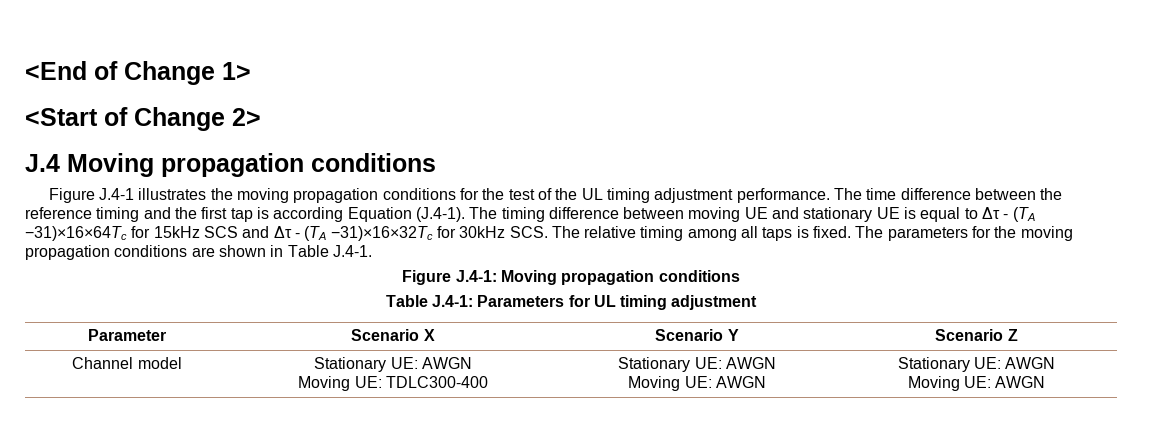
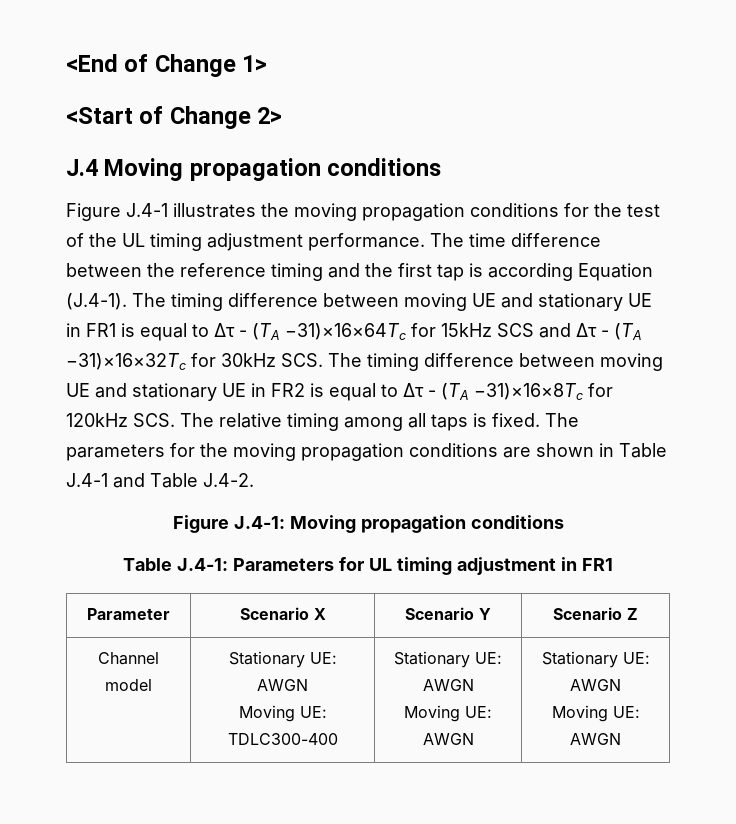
- The time difference between the reference timing and the first tap is according Equation (J.4-1). The timing difference between moving UE and stationary UE is equal to Δτ - (TA −31)×16×64Tc for 15kHz SCS and Δτ - (TA −31)×16×32Tc for 30kHz SCS. The relative timing among all taps is fixed.
+ The time difference between the reference timing and the first tap is according Equation (J.4-1). The timing difference between moving UE and stationary UE in FR1 is equal to Δτ - (TA −31)×16×64Tc for 15kHz SCS and Δτ - (TA −31)×16×32Tc for 30kHz SCS. The timing difference between moving UE and stationary UE in FR2 is equal to Δτ - (TA −31)×16×8Tc for 120kHz SCS. The relative timing among all taps is fixed.
- The parameters for the moving propagation conditions are shown in Table J.4-1.
+ The parameters for the moving propagation conditions are shown in Table J.4-1 and Table J.4-2.
- Table J.4-1: Parameters for UL timing adjustment
+ Table J.4-1: Parameters for UL timing adjustment in FR1

